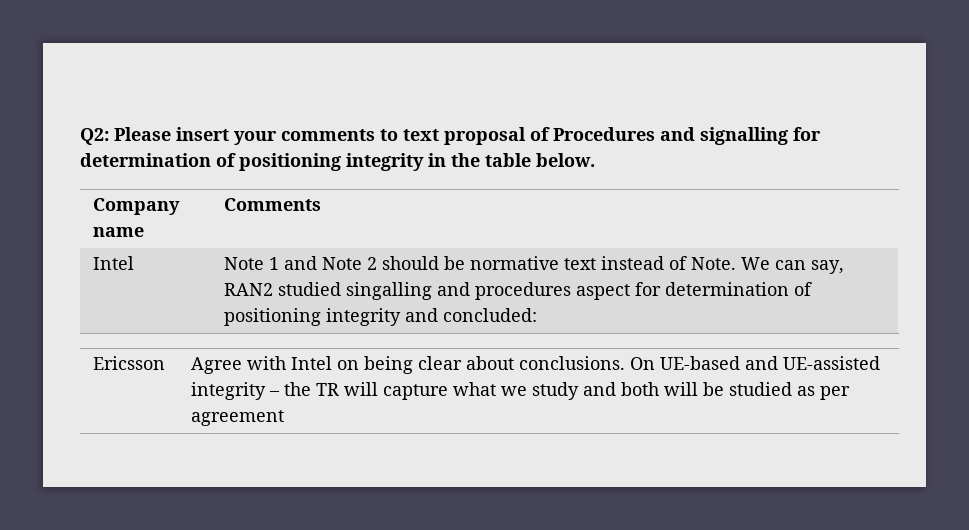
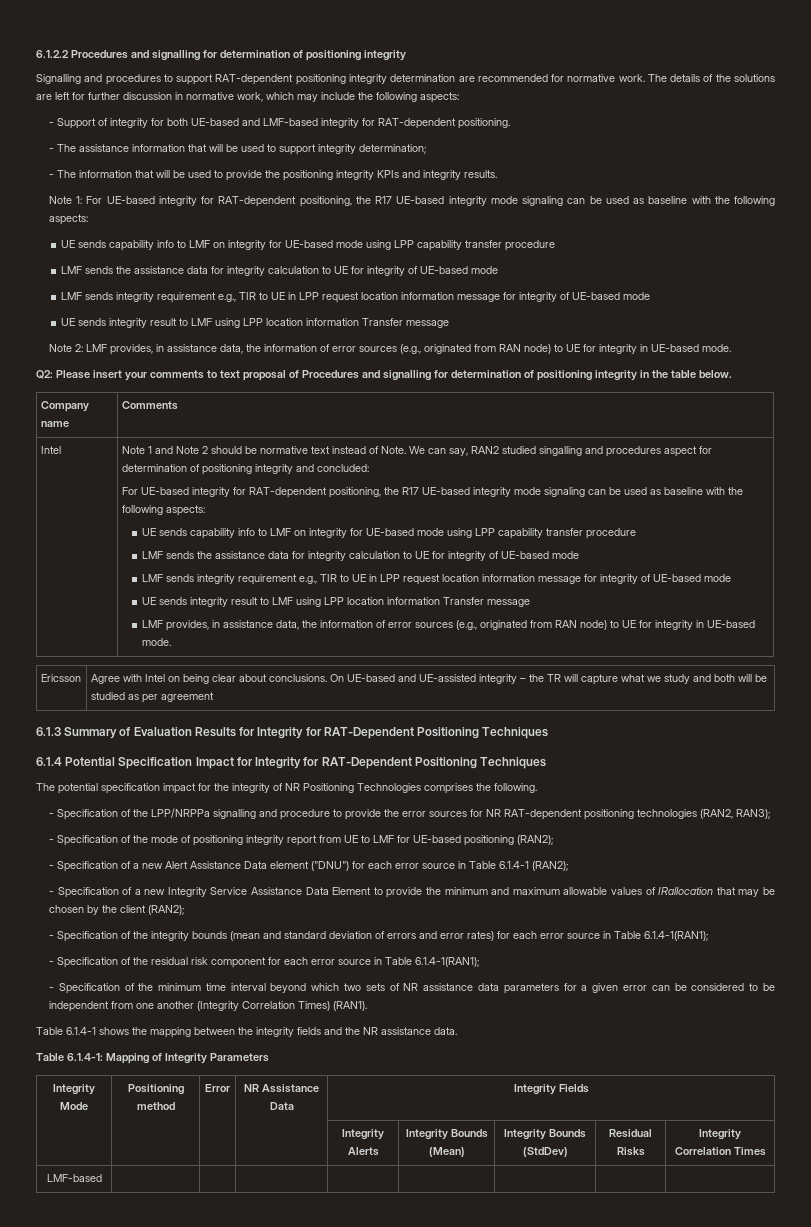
+ 6.1.2.2 Procedures and signalling for determination of positioning integrity
+ Signalling and procedures to support RAT-dependent positioning integrity determination are recommended for normative work. The details of the solutions are left for further discussion in normative work, which may include the following aspects:
+ - Support of integrity for both UE-based and LMF-based integrity for RAT-dependent positioning.
+ - The assistance information that will be used to support integrity determination;
+ - The information that will be used to provide the positioning integrity KPIs and integrity results.
+ Note 1: For UE-based integrity for RAT-dependent positioning, the R17 UE-based integrity mode signaling can be used as baseline with the following aspects:
+ UE sends capability info to LMF on integrity for UE-based mode using LPP capability transfer procedure
+ LMF sends the assistance data for integrity calculation to UE for integrity of UE-based mode
+ LMF sends integrity requirement e.g., TIR to UE in LPP request location information message for integrity of UE-based mode
+ UE sends integrity result to LMF using LPP location information Transfer message
+ Note 2: LMF provides, in assistance data, the information of error sources (e.g., originated from RAN node) to UE for integrity in UE-based mode.
  We can say, RAN2 studied singalling and procedures aspect for determination of positioning integrity and concluded:
+ For UE-based integrity for RAT-dependent positioning, the R17 UE-based integrity mode signaling can be used as baseline with the following aspects:
+ UE sends capability info to LMF on integrity for UE-based mode using LPP capability transfer procedure
+ LMF sends the assistance data for integrity calculation to UE for integrity of UE-based mode
+ LMF sends integrity requirement e.g., TIR to UE in LPP request location information message for integrity of UE-based mode
+ UE sends integrity result to LMF using LPP location information Transfer message
+ LMF provides, in assistance data, the information of error sources (e.g., originated from RAN node) to UE for integrity in UE-based mode.
+ 6.1.3 Summary of Evaluation Results for Integrity for RAT-Dependent Positioning Techniques
+ 6.1.4 Potential Specification Impact for Integrity for RAT-Dependent Positioning Techniques
+ The potential specification impact for the integrity of NR Positioning Technologies comprises the following.
+ - Specification of the LPP/NRPPa signalling and procedure to provide the error sources for NR RAT-dependent positioning technologies (RAN2, RAN3);
+ - Specification of the mode of positioning integrity report from UE to LMF for UE-based positioning (RAN2);
+ - Specification of a new Alert Assistance Data element ("DNU") for each error source in Table 6.1.4-1 (RAN2);
+ - Specification of a new Integrity Service Assistance Data Element to provide the minimum and maximum allowable values of IRallocation that may be chosen by the client (RAN2);
+ - Specification of the integrity bounds (mean and standard deviation of errors and error rates) for each error source in Table 6.1.4-1(RAN1);
+ - Specification of the residual risk component for each error source in Table 6.1.4-1(RAN1);
+ - Specification of the minimum time interval beyond which two sets of NR assistance data parameters for a given error can be considered to be independent from one another (Integrity Correlation Times) (RAN1).
+ Table 6.1.4-1 shows the mapping between the integrity fields and the NR assistance data.
+ Table 6.1.4-1: Mapping of Integrity Parameters
+ Integrity Mode | Positioning method | Error | NR Assistance Data | Integrity Fields
+ | | | | Integrity Alerts | Integrity Bounds (Mean) | Integrity Bounds (StdDev) | Residual Risks | Integrity Correlation Times
+ LMF-based | | | | | | | |

